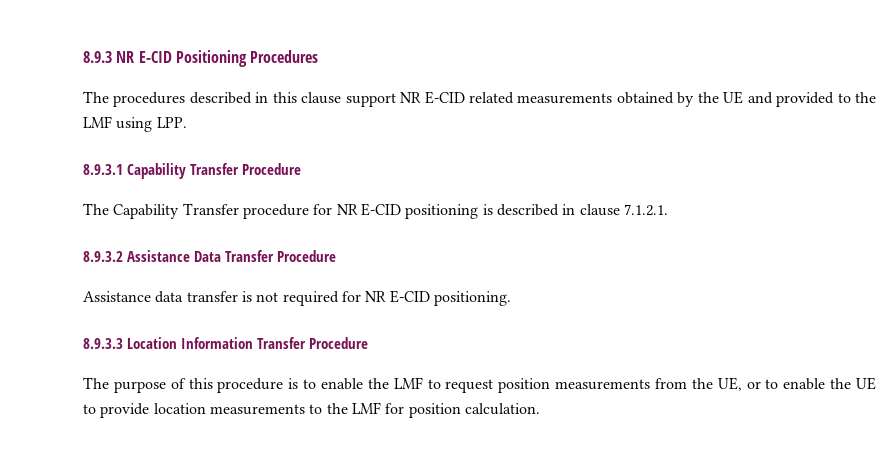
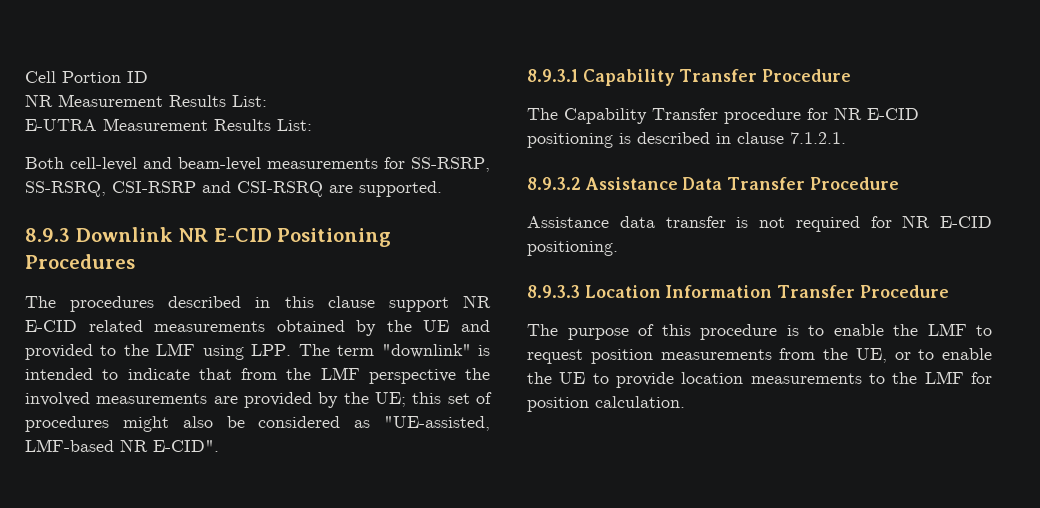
- 8.9.3 NR E-CID Positioning Procedures
+ Cell Portion ID
+ NR Measurement Results List:
+ E-UTRA Measurement Results List:
+ Both cell-level and beam-level measurements for SS-RSRP, SS-RSRQ, CSI-RSRP and CSI-RSRQ are supported.
+ 8.9.3 Downlink NR E-CID Positioning Procedures
- The procedures described in this clause support NR E-CID related measurements obtained by the UE and provided to the LMF using LPP.
+ The procedures described in this clause support NR E-CID related measurements obtained by the UE and provided to the LMF using LPP. The term "downlink" is intended to indicate that from the LMF perspective the involved measurements are provided by the UE; this set of procedures might also be considered as "UE-assisted, LMF-based NR E-CID".

